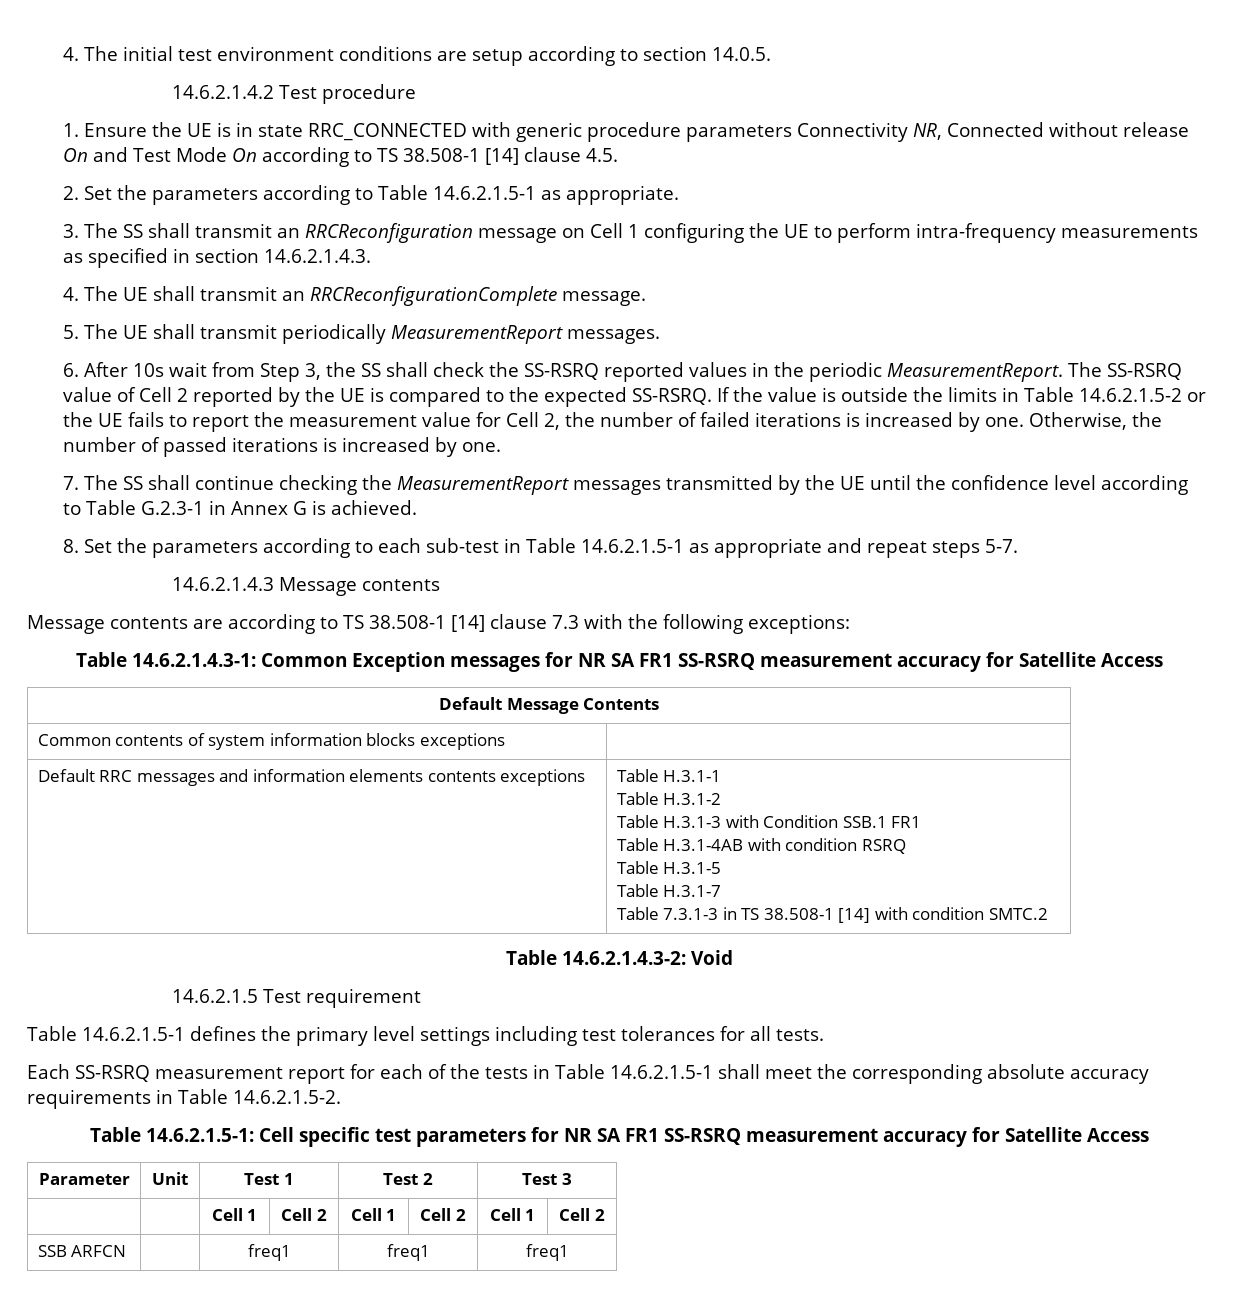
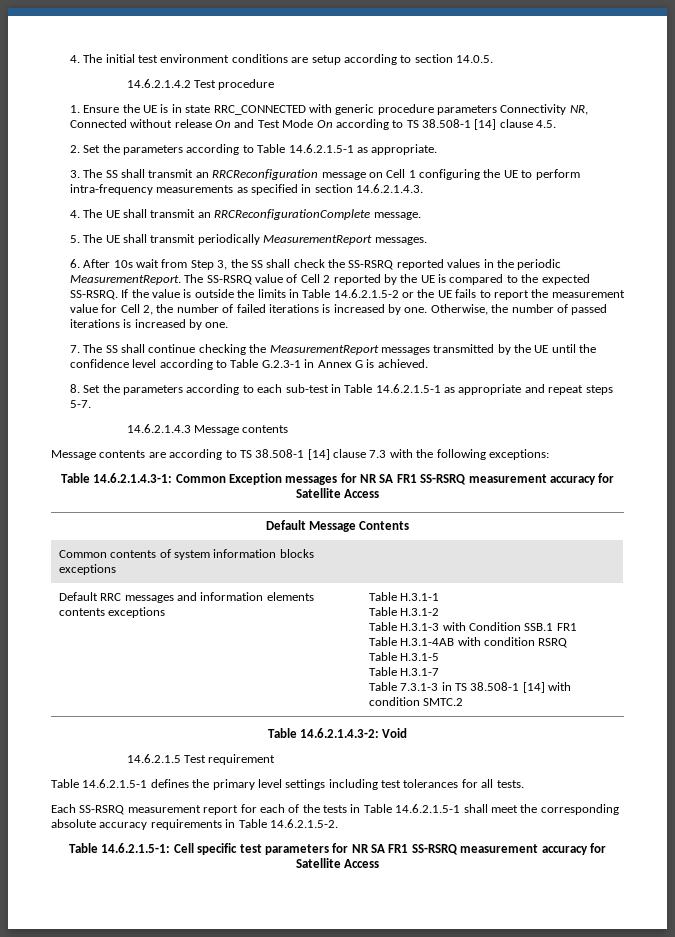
- Parameter | Unit | Test 1 | Test 2 | Test 3
- | | Cell 1 | Cell 2 | Cell 1 | Cell 2 | Cell 1 | Cell 2
- SSB ARFCN | | freq1 | freq1 | freq1

